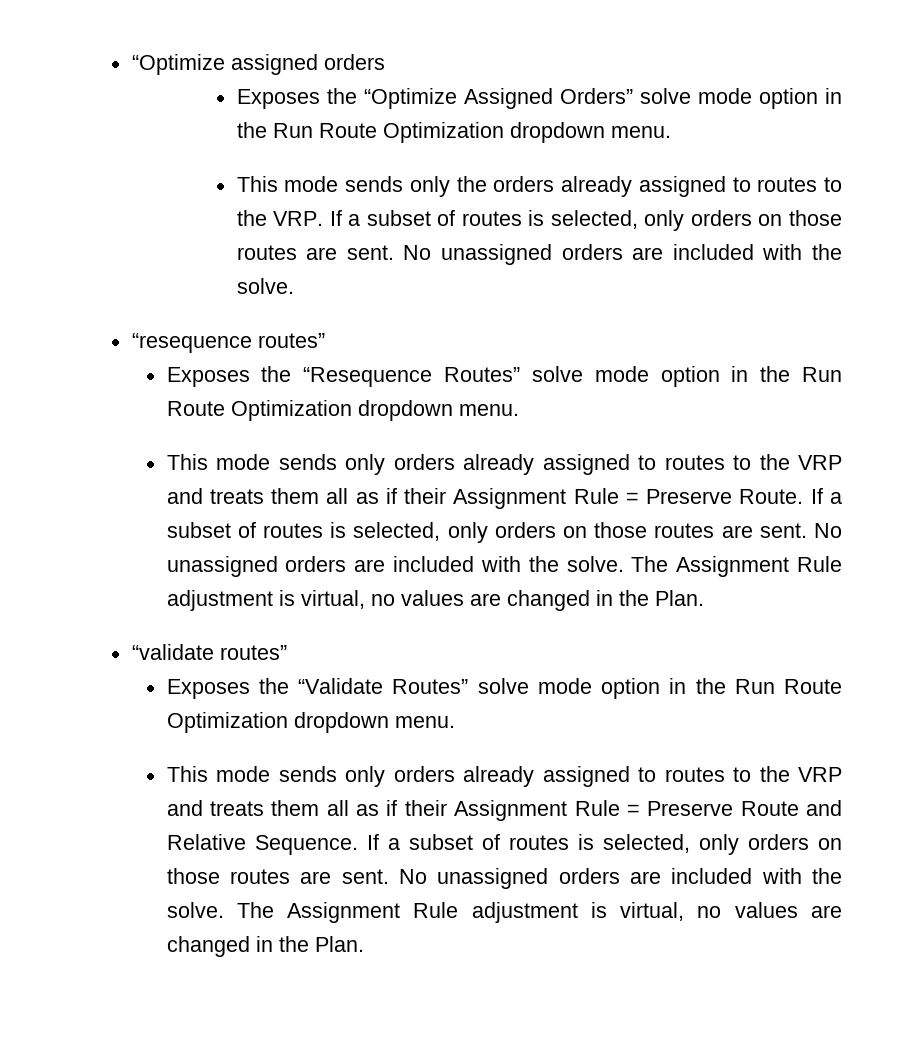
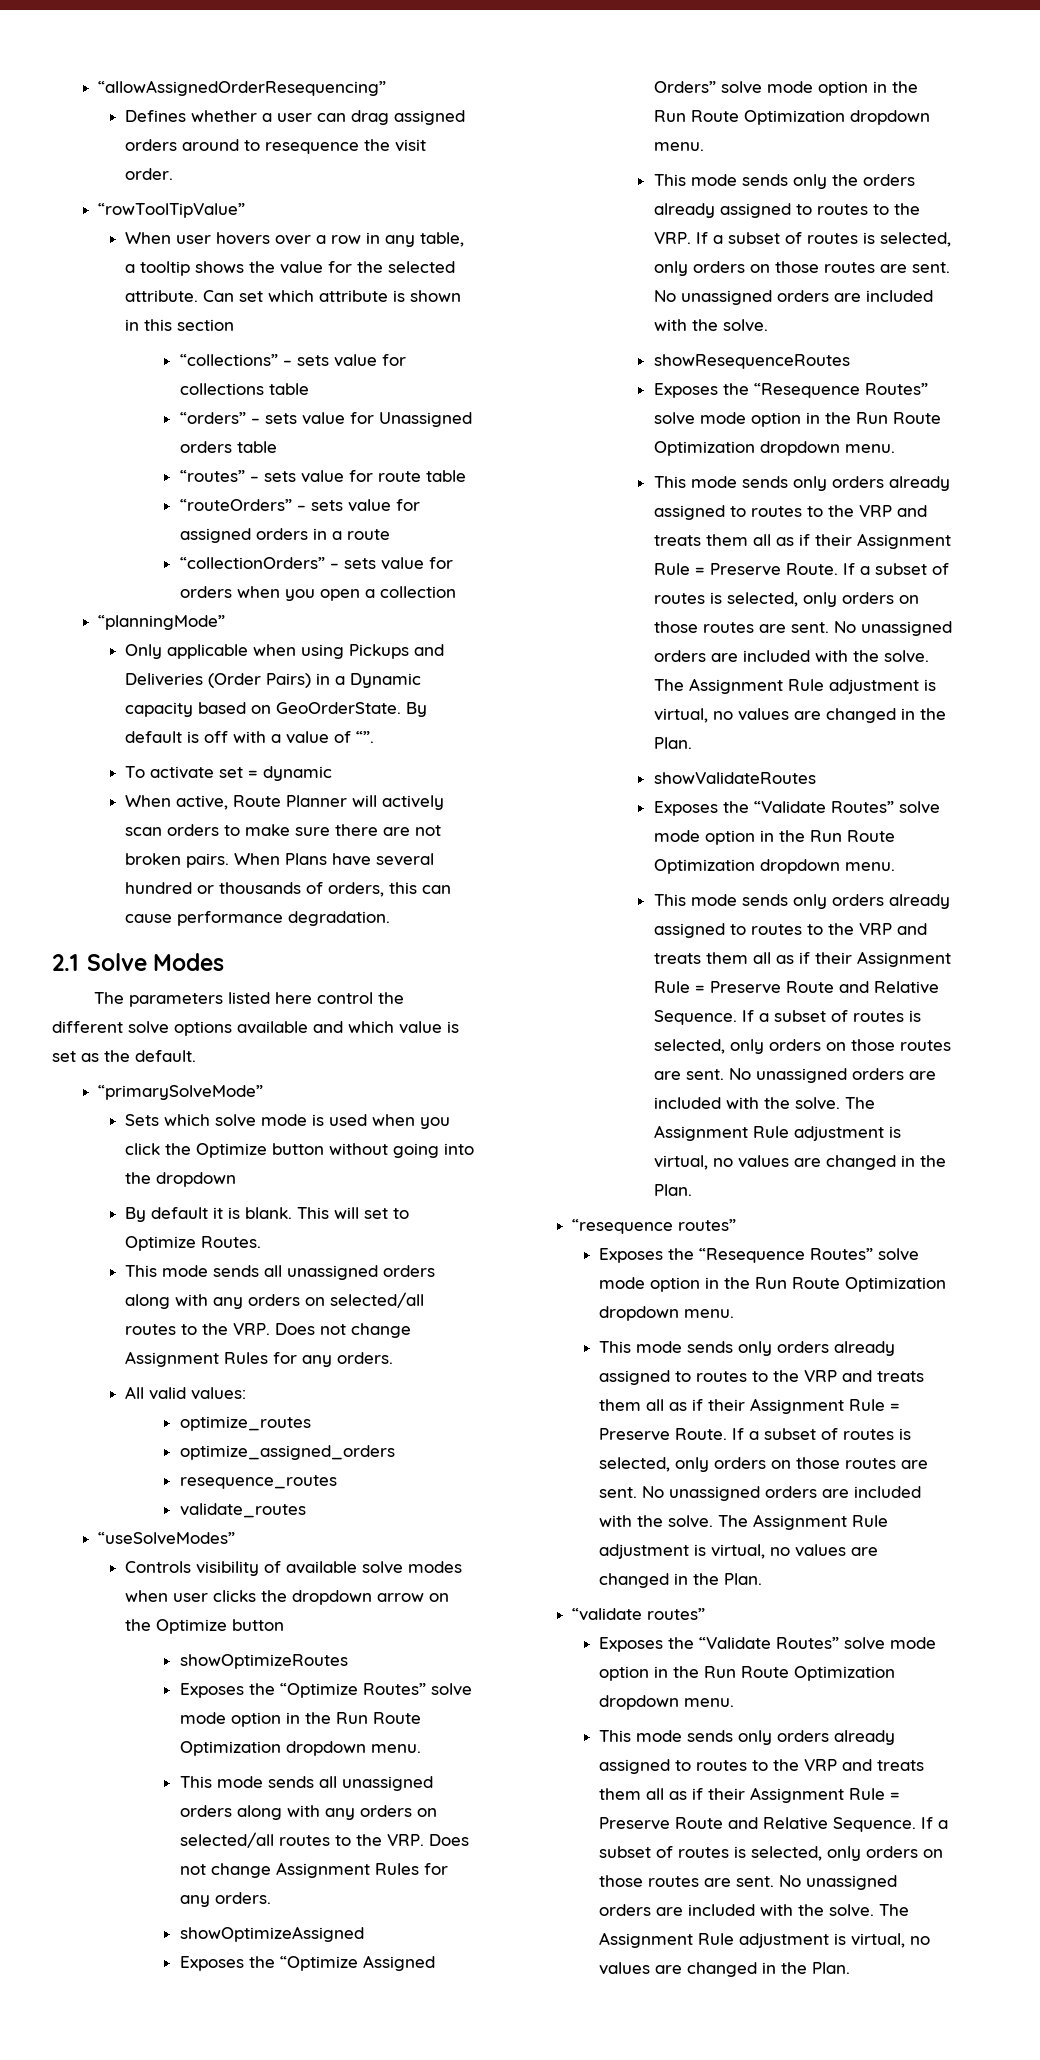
- “Optimize assigned orders
+ “allowAssignedOrderResequencing”
+ Defines whether a user can drag assigned orders around to resequence the visit order.
+ “rowToolTipValue”
+ When user hovers over a row in any table, a tooltip shows the value for the selected attribute. Can set which attribute is shown in this section
+ “collections” – sets value for collections table
+ “orders” – sets value for Unassigned orders table
+ “routes” – sets value for route table
+ “routeOrders” – sets value for assigned orders in a route
+ “collectionOrders” – sets value for orders when you open a collection
+ “planningMode”
+ Only applicable when using Pickups and Deliveries (Order Pairs) in a Dynamic capacity based on GeoOrderState. By default is off with a value of “”.
+ To activate set = dynamic
+ When active, Route Planner will actively scan orders to make sure there are not broken pairs. When Plans have several hundred or thousands of orders, this can cause performance degradation.
+ 2.1 Solve Modes
+ The parameters listed here control the different solve options available and which value is set as the default.
+ “primarySolveMode”
+ Sets which solve mode is used when you click the Optimize button without going into the dropdown
+ By default it is blank. This will set to Optimize Routes.
+ This mode sends all unassigned orders along with any orders on selected/all routes to the VRP. Does not change Assignment Rules for any orders.
+ All valid values:
+ optimize_routes
+ optimize_assigned_orders
+ resequence_routes
+ validate_routes
+ “useSolveModes”
+ Controls visibility of available solve modes when user clicks the dropdown arrow on the Optimize button
+ showOptimizeRoutes
+ Exposes the “Optimize Routes” solve mode option in the Run Route Optimization dropdown menu.
+ This mode sends all unassigned orders along with any orders on selected/all routes to the VRP. Does not change Assignment Rules for any orders.
+ showOptimizeAssigned
+ showResequenceRoutes
+ Exposes the “Resequence Routes” solve mode option in the Run Route Optimization dropdown menu.
+ This mode sends only orders already assigned to routes to the VRP and treats them all as if their Assignment Rule = Preserve Route. If a subset of routes is selected, only orders on those routes are sent. No unassigned orders are included with the solve. The Assignment Rule adjustment is virtual, no values are changed in the Plan.
+ showValidateRoutes
+ Exposes the “Validate Routes” solve mode option in the Run Route Optimization dropdown menu.
+ This mode sends only orders already assigned to routes to the VRP and treats them all as if their Assignment Rule = Preserve Route and Relative Sequence. If a subset of routes is selected, only orders on those routes are sent. No unassigned orders are included with the solve. The Assignment Rule adjustment is virtual, no values are changed in the Plan.

